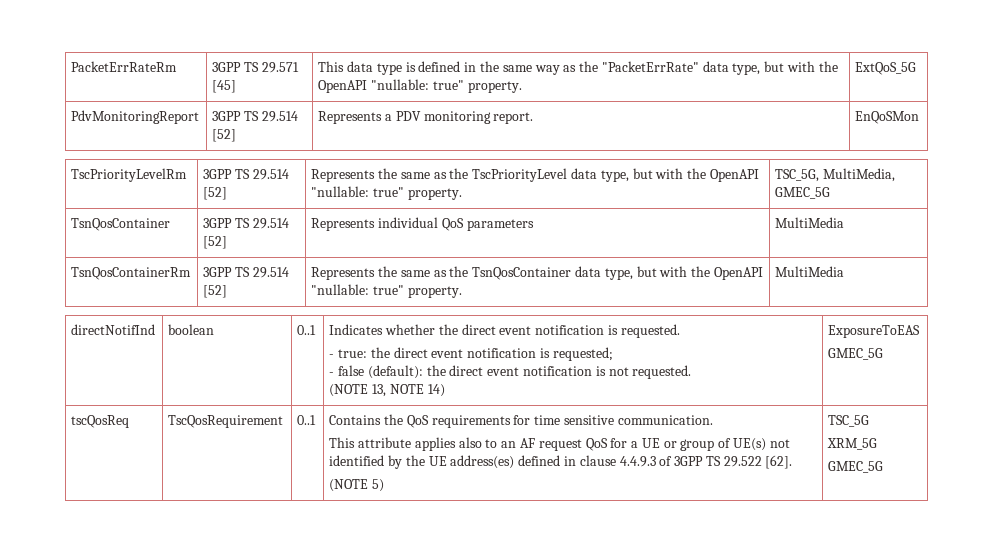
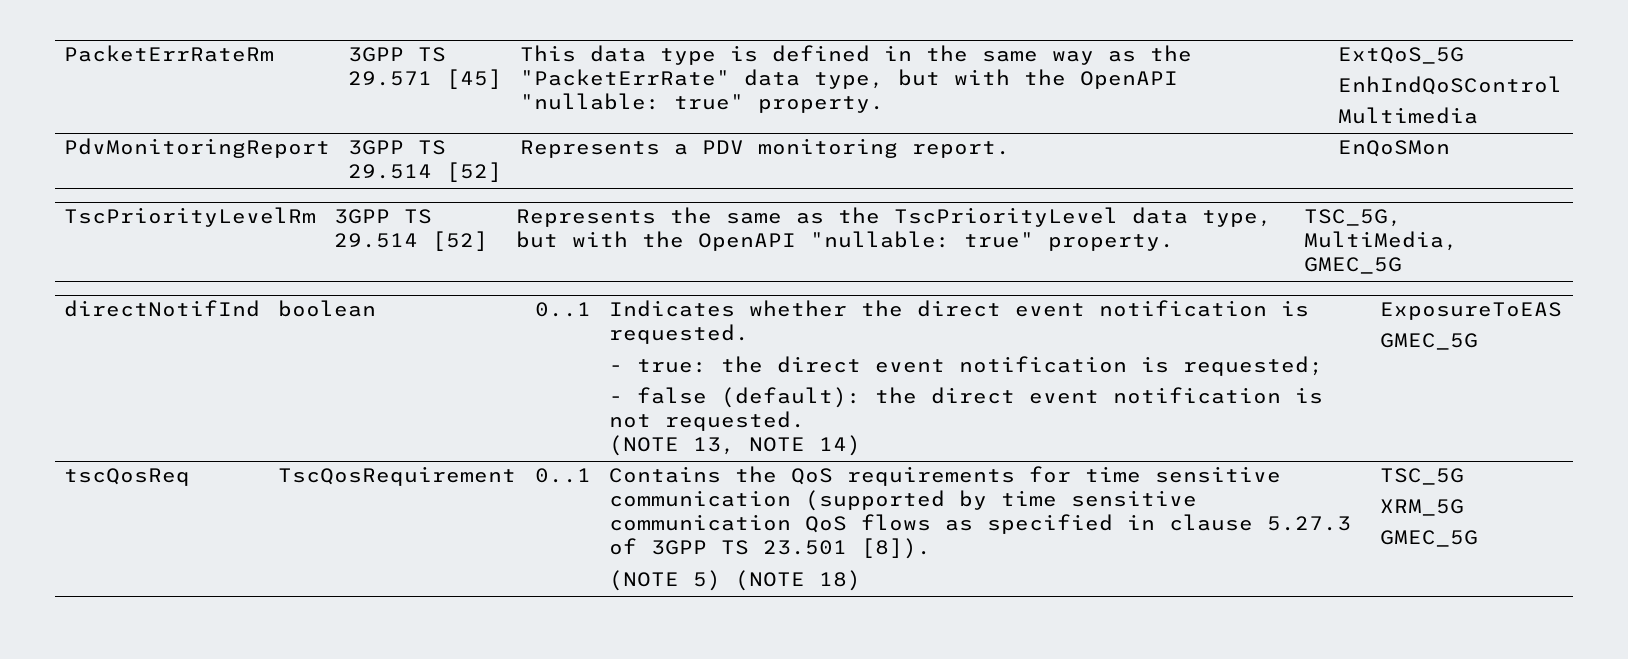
  PacketErrRateRm | 3GPP TS 29.571 [45] | This data type is defined in the same way as the "PacketErrRate" data type, but with the OpenAPI "nullable: true" property. | ExtQoS_5G
+ EnhIndQoSControl
+ Multimedia
- TsnQosContainer | 3GPP TS 29.514 [52] | Represents individual QoS parameters | MultiMedia
- TsnQosContainerRm | 3GPP TS 29.514 [52] | Represents the same as the TsnQosContainer data type, but with the OpenAPI "nullable: true" property. | MultiMedia
- Contains the QoS requirements for time sensitive communication.
- This attribute applies also to an AF request QoS for a UE or group of UE(s) not identified by the UE address(es) defined in clause 4.4.9.3 of 3GPP TS 29.522 [62].
+ Contains the QoS requirements for time sensitive communication (supported by time sensitive communication QoS flows as specified in clause 5.27.3 of 3GPP TS 23.501 [8]).
- (NOTE 5)
+ (NOTE 5) (NOTE 18)

